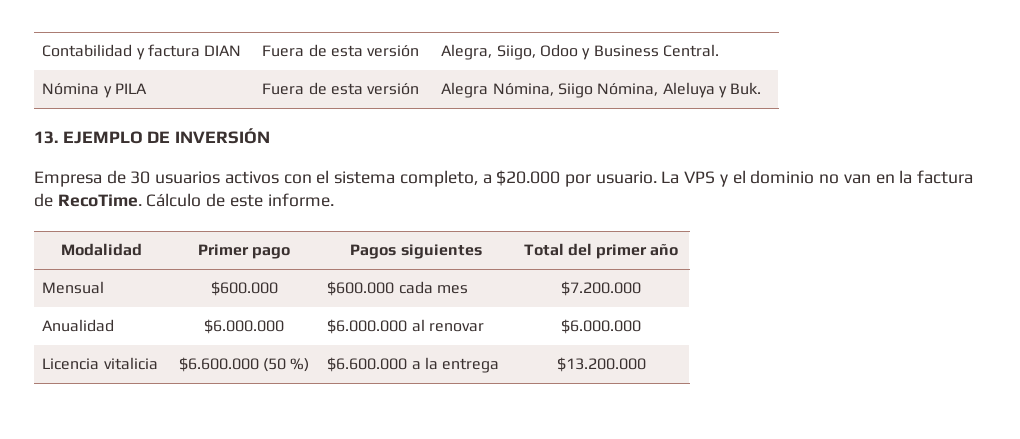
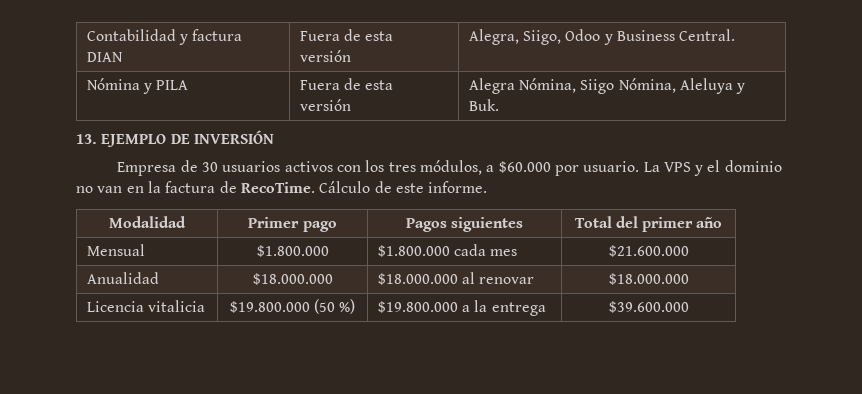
- Empresa de 30 usuarios activos con el sistema completo, a $20.000 por usuario.
+ Empresa de 30 usuarios activos con los tres módulos, a $60.000 por usuario.
- Mensual | $600.000 | $600.000 cada mes | $7.200.000
+ Mensual | $1.800.000 | $1.800.000 cada mes | $21.600.000
- Anualidad | $6.000.000 | $6.000.000 al renovar | $6.000.000
+ Anualidad | $18.000.000 | $18.000.000 al renovar | $18.000.000
- Licencia vitalicia | $6.600.000 (50 %) | $6.600.000 a la entrega | $13.200.000
+ Licencia vitalicia | $19.800.000 (50 %) | $19.800.000 a la entrega | $39.600.000

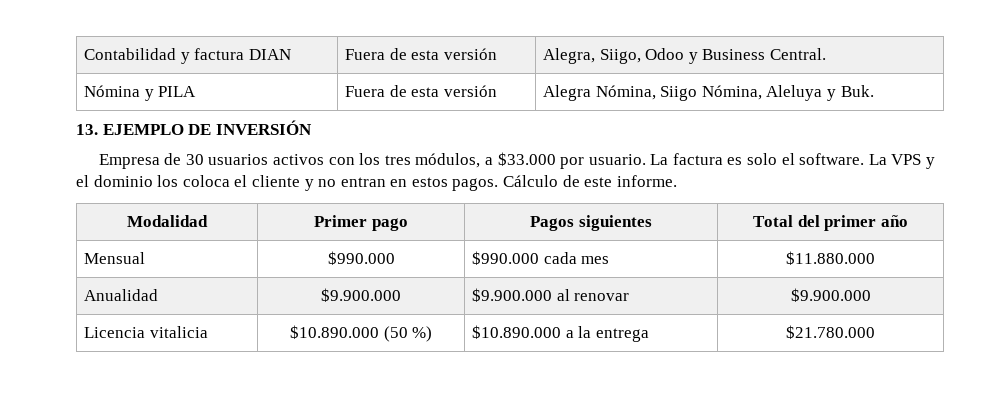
- Empresa de 30 usuarios activos con los tres módulos, a $60.000 por usuario.
+ Empresa de 30 usuarios activos con los tres módulos, a $33.000 por usuario.
- La VPS y el dominio no van en la factura de RecoTime.
+ La factura es solo el software. La VPS y el dominio los coloca el cliente y no entran en estos pagos.
- Mensual | $1.800.000 | $1.800.000 cada mes | $21.600.000
+ Mensual | $990.000 | $990.000 cada mes | $11.880.000
- Anualidad | $18.000.000 | $18.000.000 al renovar | $18.000.000
+ Anualidad | $9.900.000 | $9.900.000 al renovar | $9.900.000
- Licencia vitalicia | $19.800.000 (50 %) | $19.800.000 a la entrega | $39.600.000
+ Licencia vitalicia | $10.890.000 (50 %) | $10.890.000 a la entrega | $21.780.000

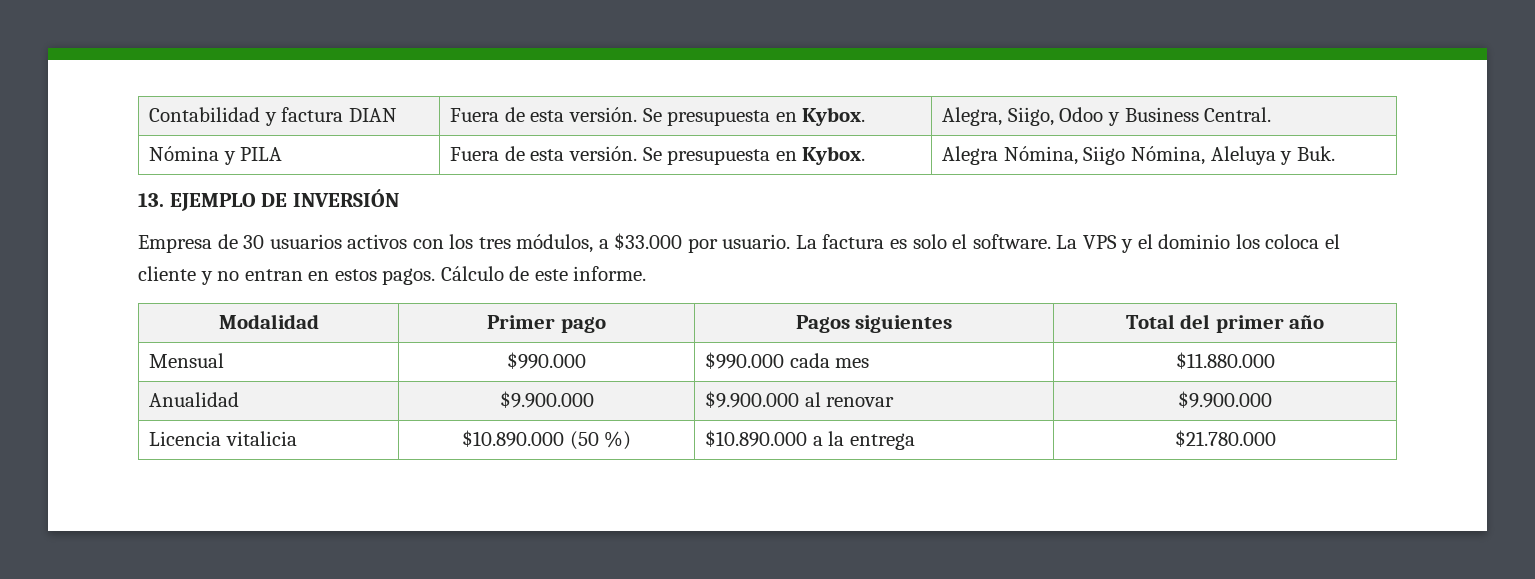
- Contabilidad y factura DIAN | Fuera de esta versión | Alegra, Siigo, Odoo y Business Central.
+ Contabilidad y factura DIAN | Fuera de esta versión. Se presupuesta en Kybox. | Alegra, Siigo, Odoo y Business Central.
- Nómina y PILA | Fuera de esta versión | Alegra Nómina, Siigo Nómina, Aleluya y Buk.
+ Nómina y PILA | Fuera de esta versión. Se presupuesta en Kybox. | Alegra Nómina, Siigo Nómina, Aleluya y Buk.

